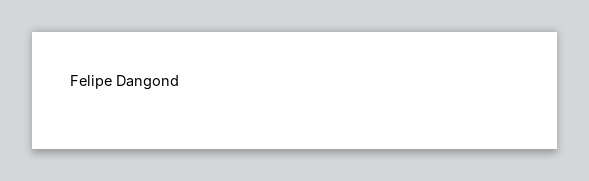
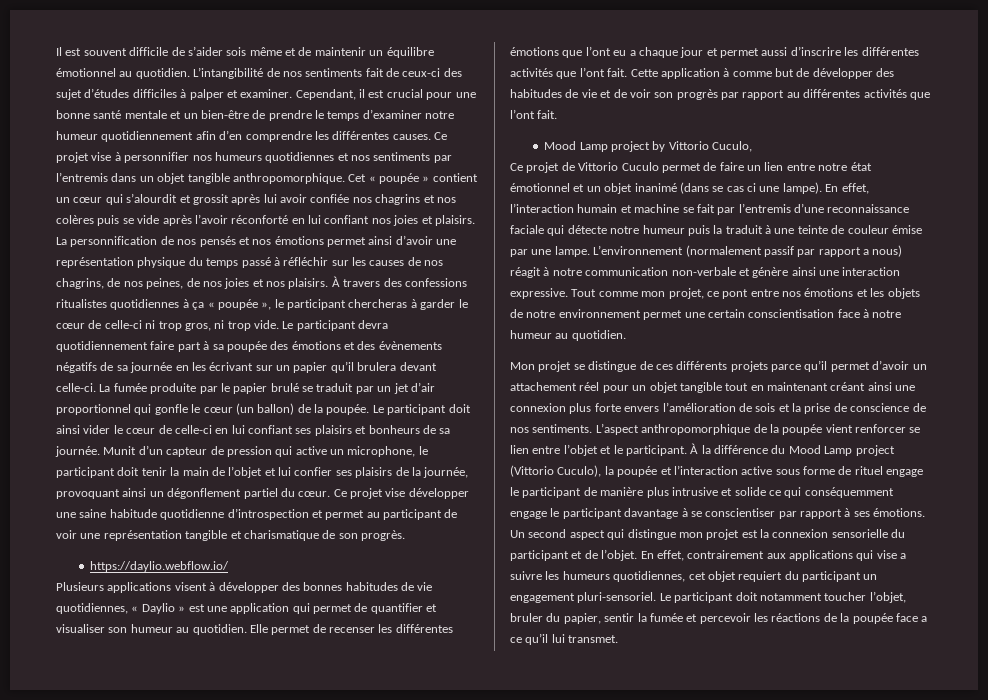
- Felipe Dangond
+ Il est souvent difficile de s’aider sois même et de maintenir un équilibre émotionnel au quotidien. L’intangibilité de nos sentiments fait de ceux-ci des sujet d’études difficiles à palper et examiner. Cependant, il est crucial pour une bonne santé mentale et un bien-être de prendre le temps d’examiner notre humeur quotidiennement afin d’en comprendre les différentes causes. Ce projet vise à personnifier nos humeurs quotidiennes et nos sentiments par l’entremis dans un objet tangible anthropomorphique. Cet « poupée » contient un cœur qui s’alourdit et grossit après lui avoir confiée nos chagrins et nos colères puis se vide après l’avoir réconforté en lui confiant nos joies et plaisirs. La personnification de nos pensés et nos émotions permet ainsi d’avoir une représentation physique du temps passé à réfléchir sur les causes de nos chagrins, de nos peines, de nos joies et nos plaisirs. À travers des confessions ritualistes quotidiennes à ça « poupée », le participant chercheras à garder le cœur de celle-ci ni trop gros, ni trop vide. Le participant devra quotidiennement faire part à sa poupée des émotions et des évènements négatifs de sa journée en les écrivant sur un papier qu’il brulera devant celle-ci. La fumée produite par le papier brulé se traduit par un jet d’air proportionnel qui gonfle le cœur (un ballon) de la poupée. Le participant doit ainsi vider le cœur de celle-ci en lui confiant ses plaisirs et bonheurs de sa journée. Munit d’un capteur de pression qui active un microphone, le participant doit tenir la main de l’objet et lui confier ses plaisirs de la journée, provoquant ainsi un dégonflement partiel du cœur. Ce projet vise développer une saine habitude quotidienne d’introspection et permet au participant de voir une représentation tangible et charismatique de son progrès.
+ https://daylio.webflow.io/
+ Plusieurs applications visent à développer des bonnes habitudes de vie quotidiennes, « Daylio » est une application qui permet de quantifier et visualiser son humeur au quotidien. Elle permet de recenser les différentes émotions que l’ont eu a chaque jour et permet aussi d’inscrire les différentes activités que l’ont fait. Cette application à comme but de développer des habitudes de vie et de voir son progrès par rapport au différentes activités que l’ont fait.
+ Mood Lamp project by Vittorio Cuculo,
+ Ce projet de Vittorio Cuculo permet de faire un lien entre notre état émotionnel et un objet inanimé (dans se cas ci une lampe). En effet, l’interaction humain et machine se fait par l’entremis d’une reconnaissance faciale qui détecte notre humeur puis la traduit à une teinte de couleur émise par une lampe. L’environnement (normalement passif par rapport a nous) réagit à notre communication non-verbale et génère ainsi une interaction expressive. Tout comme mon projet, ce pont entre nos émotions et les objets de notre environnement permet une certain conscientisation face à notre humeur au quotidien.
+ Mon projet se distingue de ces différents projets parce qu’il permet d’avoir un attachement réel pour un objet tangible tout en maintenant créant ainsi une connexion plus forte envers l’amélioration de sois et la prise de conscience de nos sentiments. L’aspect anthropomorphique de la poupée vient renforcer se lien entre l’objet et le participant. À la différence du Mood Lamp project (Vittorio Cuculo), la poupée et l’interaction active sous forme de rituel engage le participant de manière plus intrusive et solide ce qui conséquemment engage le participant davantage à se conscientiser par rapport à ses émotions. Un second aspect qui distingue mon projet est la connexion sensorielle du participant et de l’objet. En effet, contrairement aux applications qui vise a suivre les humeurs quotidiennes, cet objet requiert du participant un engagement pluri-sensoriel. Le participant doit notamment toucher l’objet, bruler du papier, sentir la fumée et percevoir les réactions de la poupée face a ce qu’il lui transmet.

